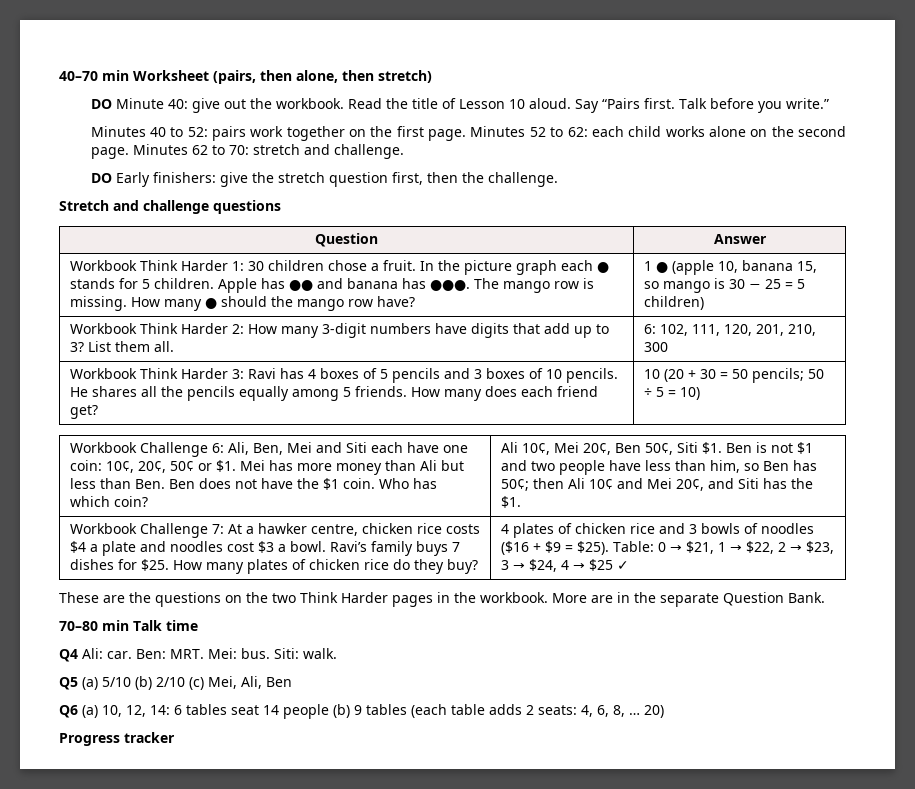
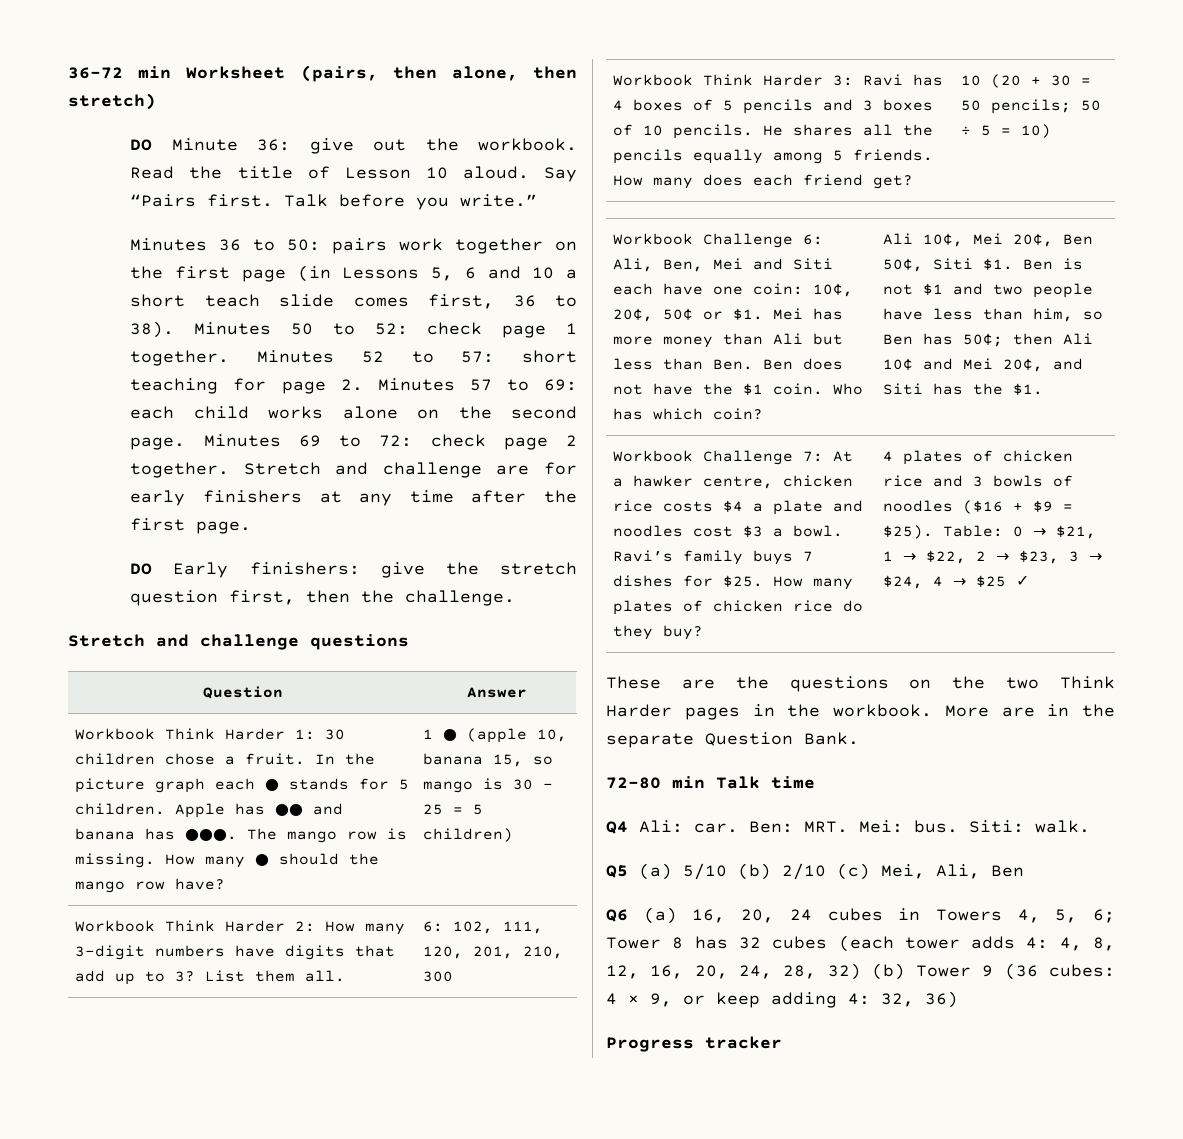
- 40–70 min Worksheet (pairs, then alone, then stretch)
+ 36–72 min Worksheet (pairs, then alone, then stretch)
- DO Minute 40: give out the workbook.
+ DO Minute 36: give out the workbook.
- Minutes 40 to 52: pairs work together on the first page. Minutes 52 to 62: each child works alone on the second page.
+ Minutes 36 to 50: pairs work together on the first page (in Lessons 5, 6 and 10 a short teach slide comes first, 36 to 38). Minutes 50 to 52: check page 1 together. Minutes 52 to 57: short teaching for page 2. Minutes 57 to 69: each child works alone on the second page.
- Minutes 62 to 70: stretch and challenge.
+ Minutes 69 to 72: check page 2 together. Stretch and challenge are for early finishers at any time after the first page.
- 70–80 min Talk time
+ 72–80 min Talk time
- Q6 (a) 10, 12, 14: 6 tables seat 14 people (b) 9 tables (each table adds 2 seats: 4, 6, 8, … 20)
+ Q6 (a) 16, 20, 24 cubes in Towers 4, 5, 6; Tower 8 has 32 cubes (each tower adds 4: 4, 8, 12, 16, 20, 24, 28, 32) (b) Tower 9 (36 cubes: 4 × 9, or keep adding 4: 32, 36)

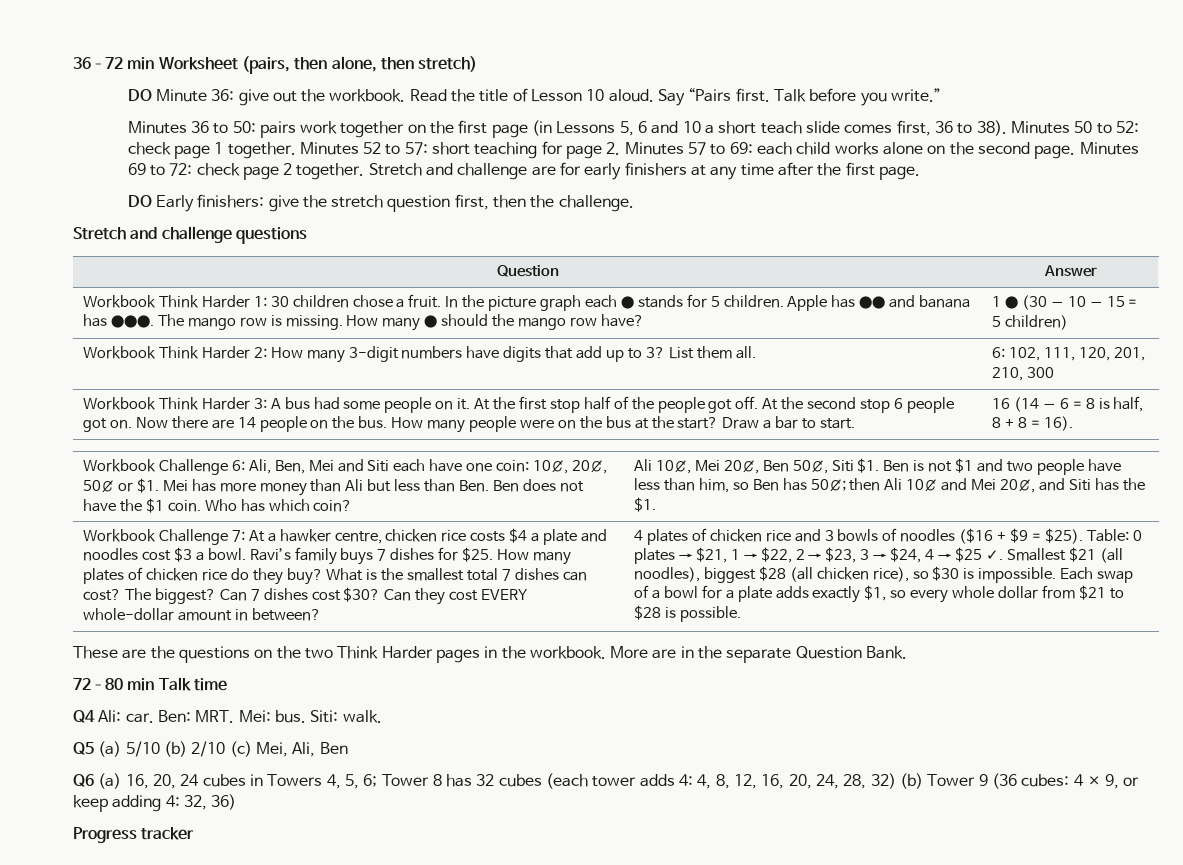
- 1 ● (apple 10, banana 15, so mango is 30 − 25 = 5 children)
+ 1 ● (30 − 10 − 15 = 5 children)
- Workbook Think Harder 3: Ravi has 4 boxes of 5 pencils and 3 boxes of 10 pencils. He shares all the pencils equally among 5 friends. How many does each friend get? | 10 (20 + 30 = 50 pencils; 50 ÷ 5 = 10)
+ Workbook Think Harder 3: A bus had some people on it. At the first stop half of the people got off. At the second stop 6 people got on. Now there are 14 people on the bus. How many people were on the bus at the start? Draw a bar to start. | 16 (14 − 6 = 8 is half, 8 + 8 = 16).
+ What is the smallest total 7 dishes can cost? The biggest? Can 7 dishes cost $30? Can they cost EVERY whole-dollar amount in between?
- Table: 0 → $21, 1 → $22, 2 → $23, 3 → $24, 4 → $25 ✓
+ Table: 0 plates → $21, 1 → $22, 2 → $23, 3 → $24, 4 → $25 ✓. Smallest $21 (all noodles), biggest $28 (all chicken rice), so $30 is impossible. Each swap of a bowl for a plate adds exactly $1, so every whole dollar from $21 to $28 is possible.

